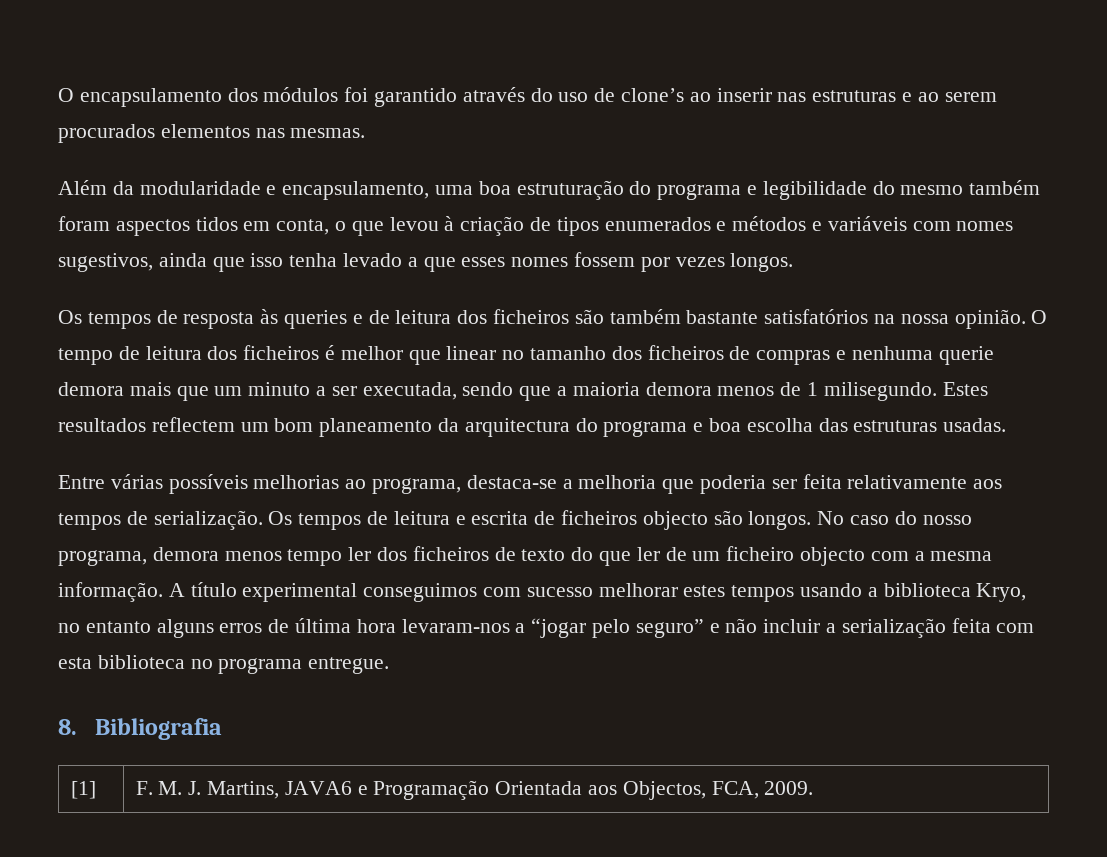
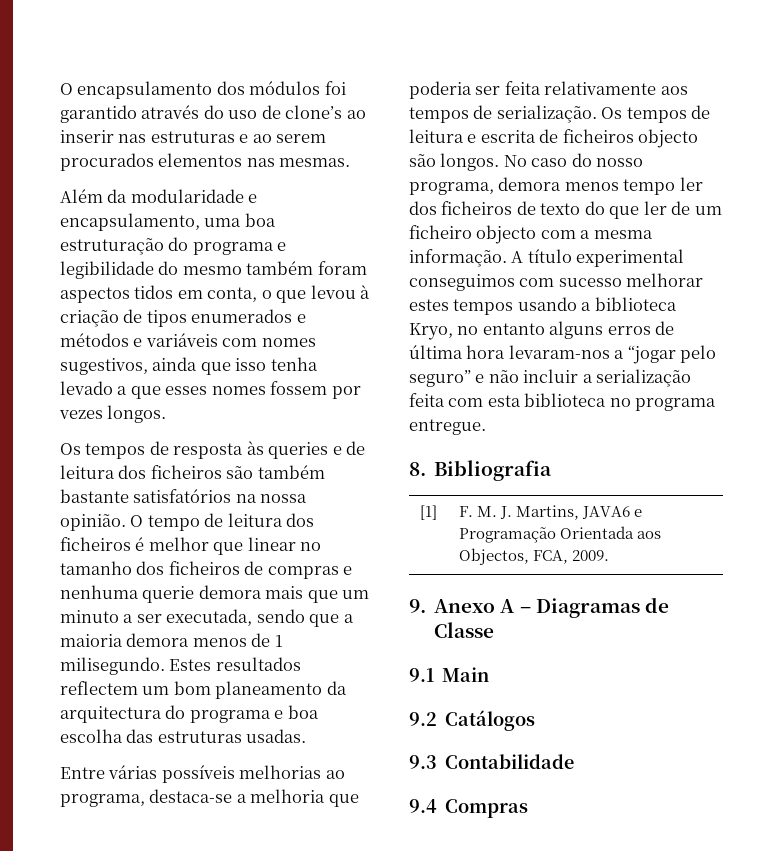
+ 9. Anexo A – Diagramas de Classe
+ 9.1 Main
+ 9.2 Catálogos
+ 9.3 Contabilidade
+ 9.4 Compras

